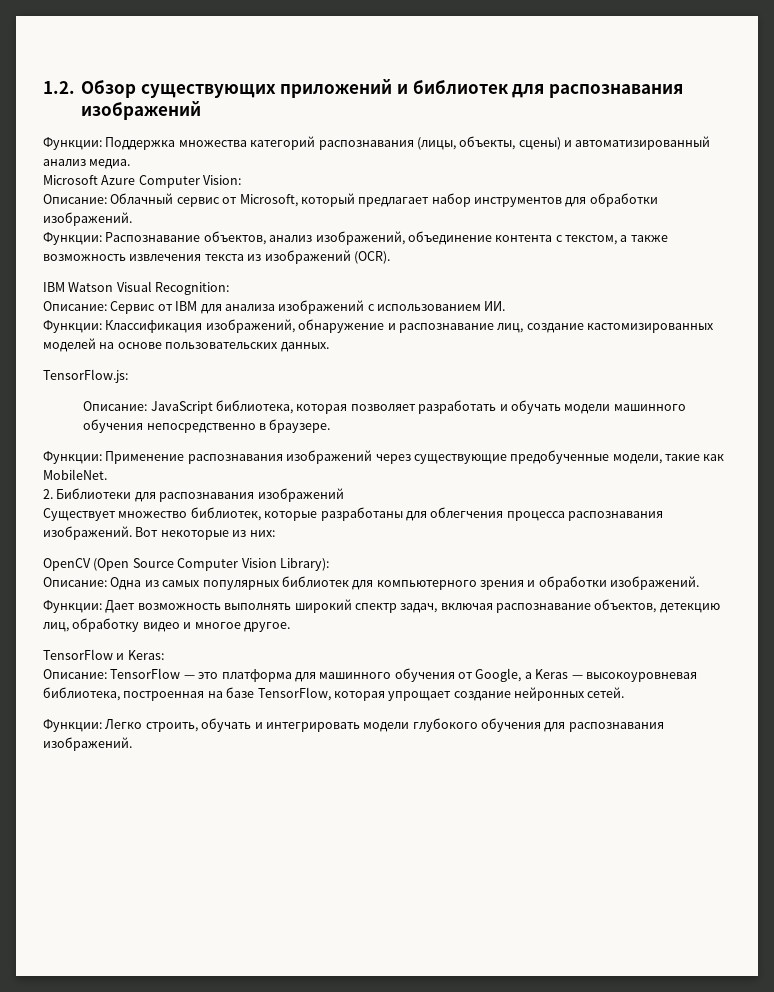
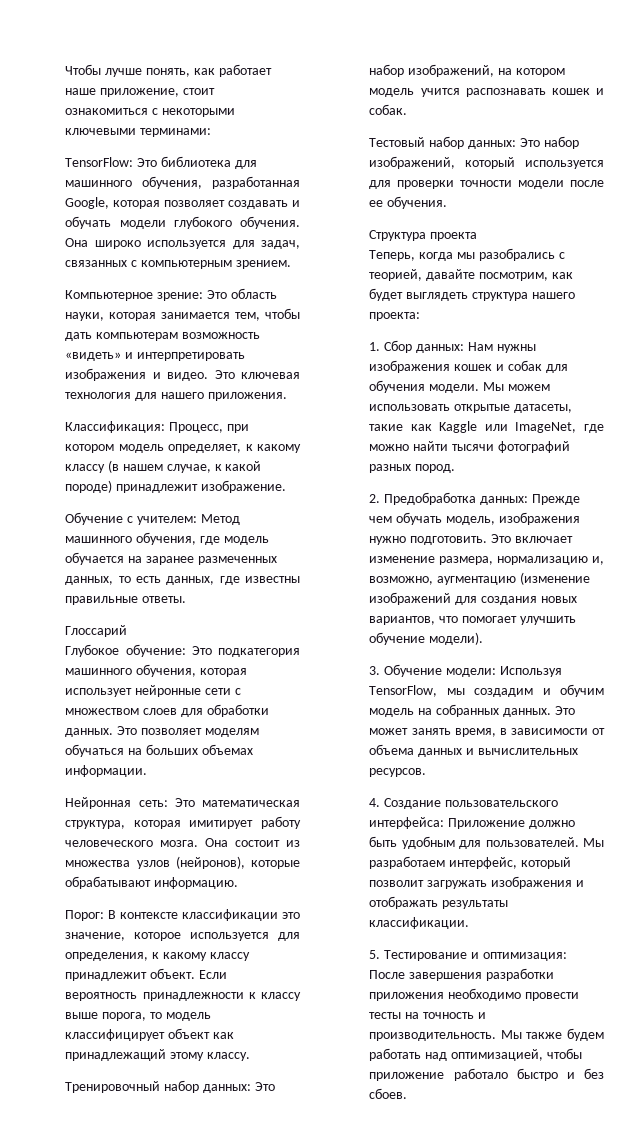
- 1.2. Обзор существующих приложений и библиотек для распознавания изображений
- Функции: Поддержка множества категорий распознавания (лицы, объекты, сцены) и автоматизированный анализ медиа.
- Microsoft Azure Computer Vision:
- Описание: Облачный сервис от Microsoft, который предлагает набор инструментов для обработки изображений.
- Функции: Распознавание объектов, анализ изображений, объединение контента с текстом, а также возможность извлечения текста из изображений (OCR).
- IBM Watson Visual Recognition:
- Описание: Сервис от IBM для анализа изображений с использованием ИИ.
- Функции: Классификация изображений, обнаружение и распознавание лиц, создание кастомизированных моделей на основе пользовательских данных.
- TensorFlow.js:
- Описание: JavaScript библиотека, которая позволяет разработать и обучать модели машинного обучения непосредственно в браузере.
- Функции: Применение распознавания изображений через существующие предобученные модели, такие как MobileNet.
- 2. Библиотеки для распознавания изображений
- Существует множество библиотек, которые разработаны для облегчения процесса распознавания изображений. Вот некоторые из них:
- OpenCV (Open Source Computer Vision Library):
- Описание: Одна из самых популярных библиотек для компьютерного зрения и обработки изображений.
- Функции: Дает возможность выполнять широкий спектр задач, включая распознавание объектов, детекцию лиц, обработку видео и многое другое.
- TensorFlow и Keras:
- Описание: TensorFlow — это платформа для машинного обучения от Google, а Keras — высокоуровневая библиотека, построенная на базе TensorFlow, которая упрощает создание нейронных сетей.
- Функции: Легко строить, обучать и интегрировать модели глубокого обучения для распознавания изображений.
+ Чтобы лучше понять, как работает наше приложение, стоит ознакомиться с некоторыми ключевыми терминами:
+ TensorFlow: Это библиотека для машинного обучения, разработанная Google, которая позволяет создавать и обучать модели глубокого обучения. Она широко используется для задач, связанных с компьютерным зрением.
+ Компьютерное зрение: Это область науки, которая занимается тем, чтобы дать компьютерам возможность «видеть» и интерпретировать изображения и видео. Это ключевая технология для нашего приложения.
+ Классификация: Процесс, при котором модель определяет, к какому классу (в нашем случае, к какой породе) принадлежит изображение.
+ Обучение с учителем: Метод машинного обучения, где модель обучается на заранее размеченных данных, то есть данных, где известны правильные ответы.
+ Глоссарий
+ Глубокое обучение: Это подкатегория машинного обучения, которая использует нейронные сети с множеством слоев для обработки данных. Это позволяет моделям обучаться на больших объемах информации.
+ Нейронная сеть: Это математическая структура, которая имитирует работу человеческого мозга. Она состоит из множества узлов (нейронов), которые обрабатывают информацию.
+ Порог: В контексте классификации это значение, которое используется для определения, к какому классу принадлежит объект. Если вероятность принадлежности к классу выше порога, то модель классифицирует объект как принадлежащий этому классу.
+ Тренировочный набор данных: Это набор изображений, на котором модель учится распознавать кошек и собак.
+ Тестовый набор данных: Это набор изображений, который используется для проверки точности модели после ее обучения.
+ Структура проекта
+ Теперь, когда мы разобрались с теорией, давайте посмотрим, как будет выглядеть структура нашего проекта:
+ 1. Сбор данных: Нам нужны изображения кошек и собак для обучения модели. Мы можем использовать открытые датасеты, такие как Kaggle или ImageNet, где можно найти тысячи фотографий разных пород.
+ 2. Предобработка данных: Прежде чем обучать модель, изображения нужно подготовить. Это включает изменение размера, нормализацию и, возможно, аугментацию (изменение изображений для создания новых вариантов, что помогает улучшить обучение модели).
+ 3. Обучение модели: Используя TensorFlow, мы создадим и обучим модель на собранных данных. Это может занять время, в зависимости от объема данных и вычислительных ресурсов.
+ 4. Создание пользовательского интерфейса: Приложение должно быть удобным для пользователей. Мы разработаем интерфейс, который позволит загружать изображения и отображать результаты классификации.
+ 5. Тестирование и оптимизация: После завершения разработки приложения необходимо провести тесты на точность и производительность. Мы также будем работать над оптимизацией, чтобы приложение работало быстро и без сбоев.

